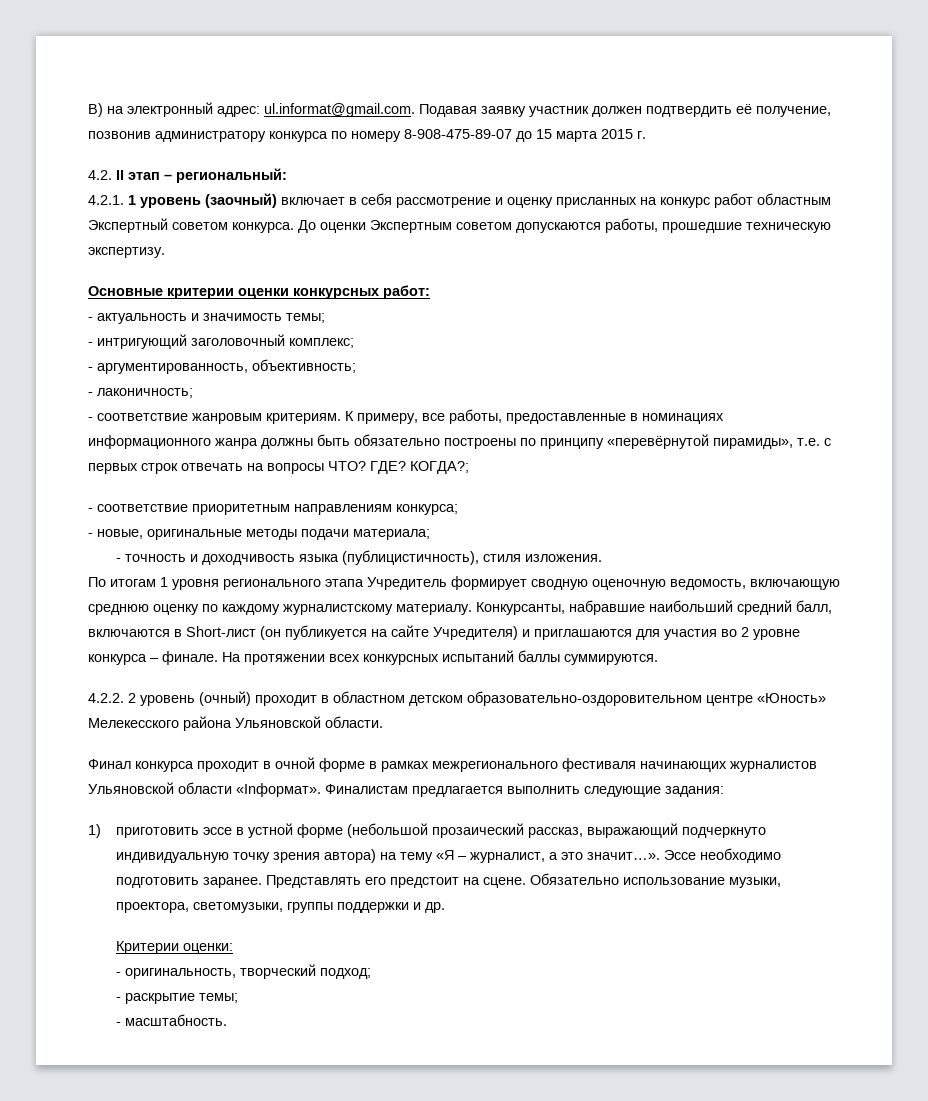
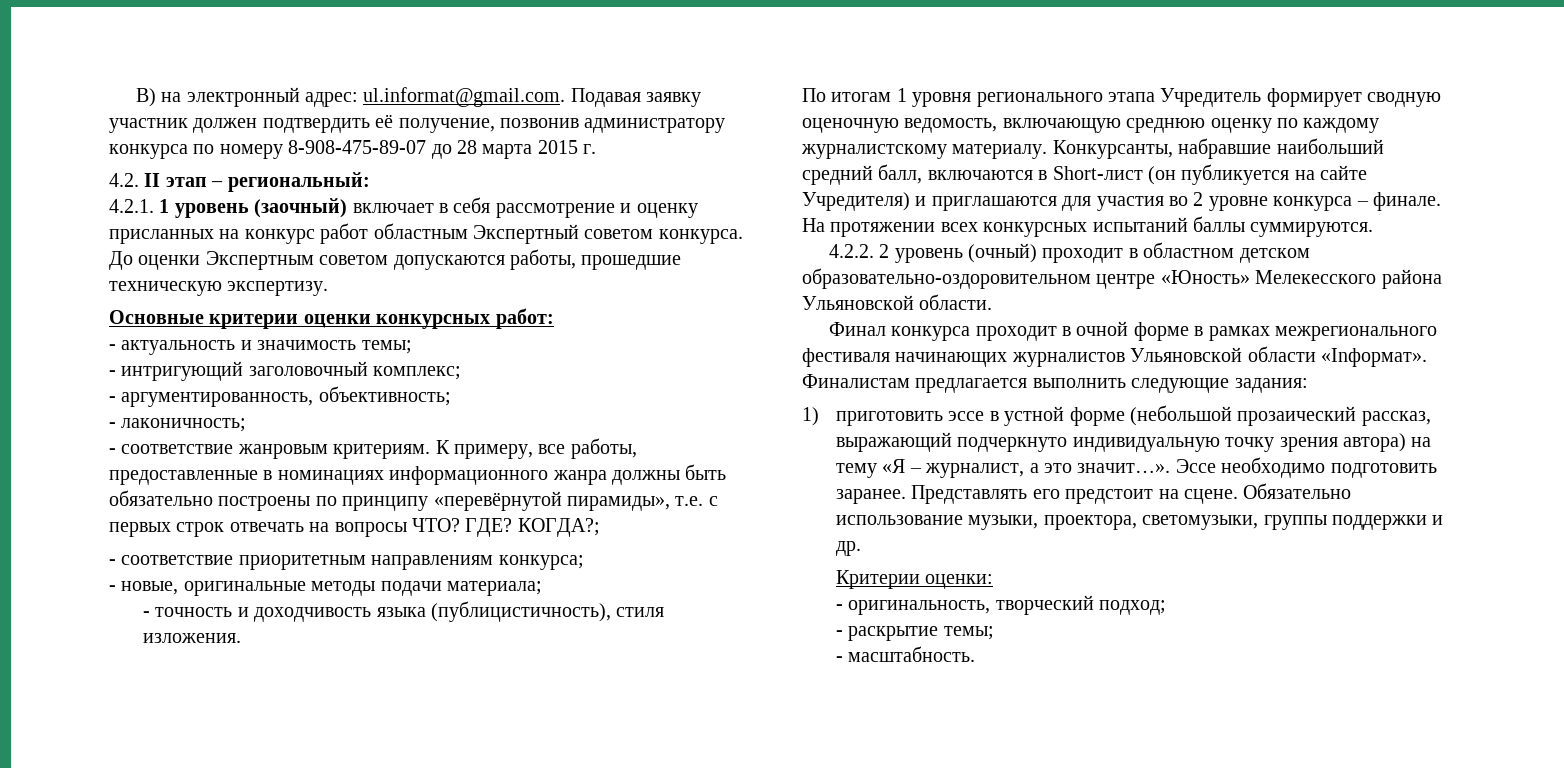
- В) на электронный адрес: ul.informat@gmail.com. Подавая заявку участник должен подтвердить её получение, позвонив администратору конкурса по номеру 8-908-475-89-07 до 15 марта 2015 г.
+ В) на электронный адрес: ul.informat@gmail.com. Подавая заявку участник должен подтвердить её получение, позвонив администратору конкурса по номеру 8-908-475-89-07 до 28 марта 2015 г.

